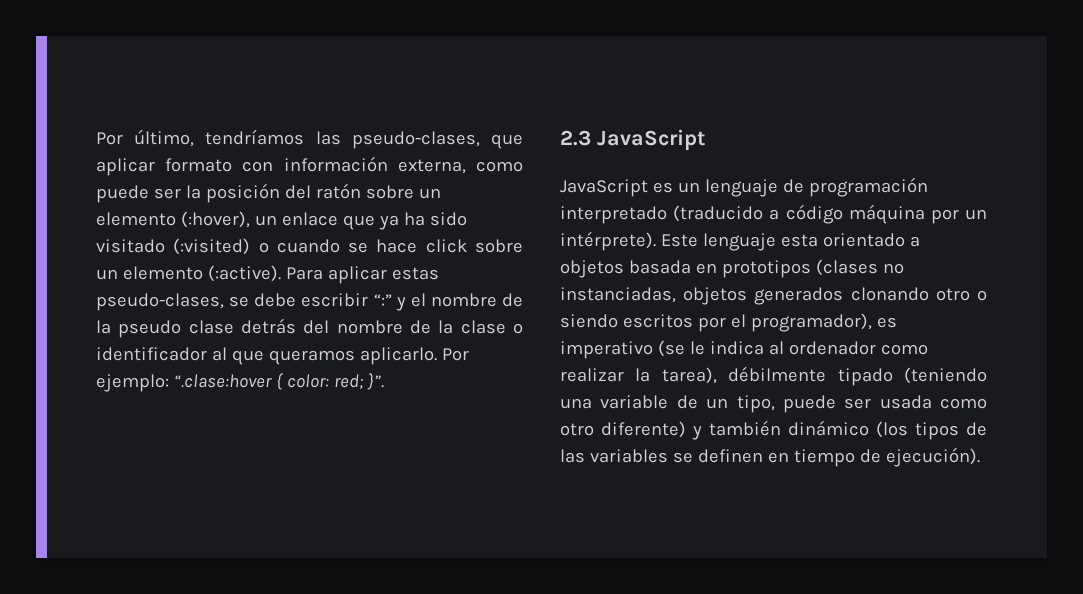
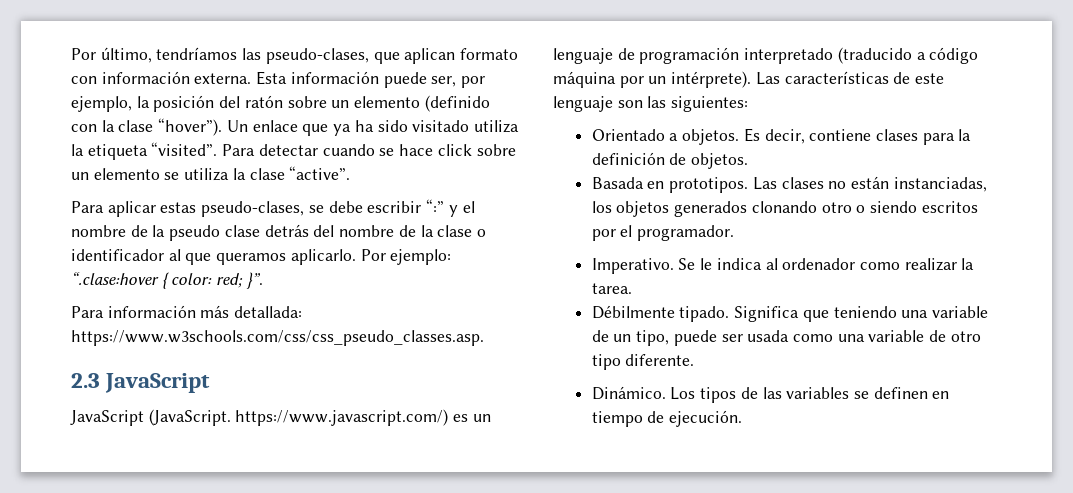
- Por último, tendríamos las pseudo-clases, que aplicar formato con información externa, como puede ser la posición del ratón sobre un elemento (:hover), un enlace que ya ha sido visitado (:visited) o cuando se hace click sobre un elemento (:active). Para aplicar estas pseudo-clases, se debe escribir “:” y el nombre de la pseudo clase detrás del nombre de la clase o identificador al que queramos aplicarlo.
+ Por último, tendríamos las pseudo-clases, que aplican formato con información externa. Esta información puede ser, por ejemplo, la posición del ratón sobre un elemento (definido con la clase “hover”). Un enlace que ya ha sido visitado utiliza la etiqueta “visited”. Para detectar cuando se hace click sobre un elemento se utiliza la clase “active”.
+ Para aplicar estas pseudo-clases, se debe escribir “:” y el nombre de la pseudo clase detrás del nombre de la clase o identificador al que queramos aplicarlo.
+ Para información más detallada: https://www.w3schools.com/css/css_pseudo_classes.asp.
- JavaScript es un lenguaje de programación interpretado (traducido a código máquina por un intérprete).
+ JavaScript (JavaScript. https://www.javascript.com/) es un lenguaje de programación interpretado (traducido a código máquina por un intérprete).
- Este lenguaje esta orientado a objetos basada en prototipos (clases no instanciadas, objetos generados clonando otro o siendo escritos por el programador), es imperativo (se le indica al ordenador como realizar la tarea), débilmente tipado (teniendo una variable de un tipo, puede ser usada como otro diferente) y también dinámico (los tipos de las variables se definen en tiempo de ejecución).
+ Las características de este lenguaje son las siguientes:
+ Orientado a objetos. Es decir, contiene clases para la definición de objetos.
+ Basada en prototipos. Las clases no están instanciadas, los objetos generados clonando otro o siendo escritos por el programador.
+ Imperativo. Se le indica al ordenador como realizar la tarea.
+ Débilmente tipado. Significa que teniendo una variable de un tipo, puede ser usada como una variable de otro tipo diferente.
+ Dinámico. Los tipos de las variables se definen en tiempo de ejecución.

